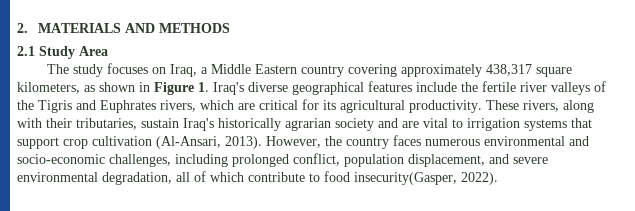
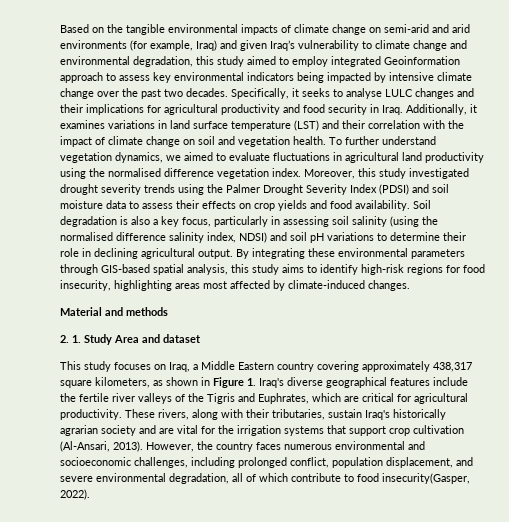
- 2. MATERIALS AND METHODS
- 2.1 Study Area
- The study focuses on Iraq, a Middle Eastern country covering approximately 438,317 square kilometers, as shown in Figure 1. Iraq's diverse geographical features include the fertile river valleys of the Tigris and Euphrates rivers, which are critical for its agricultural productivity.
+ Based on the tangible environmental impacts of climate change on semi-arid and arid environments (for example, Iraq) and given Iraq’s vulnerability to climate change and environmental degradation, this study aimed to employ integrated Geoinformation approach to assess key environmental indicators being impacted by intensive climate change over the past two decades. Specifically, it seeks to analyse LULC changes and their implications for agricultural productivity and food security in Iraq. Additionally, it examines variations in land surface temperature (LST) and their correlation with the impact of climate change on soil and vegetation health. To further understand vegetation dynamics, we aimed to evaluate fluctuations in agricultural land productivity using the normalised difference vegetation index. Moreover, this study investigated drought severity trends using the Palmer Drought Severity Index (PDSI) and soil moisture data to assess their effects on crop yields and food availability. Soil degradation is also a key focus, particularly in assessing soil salinity (using the normalised difference salinity index, NDSI) and soil pH variations to determine their role in declining agricultural output. By integrating these environmental parameters through GIS-based spatial analysis, this study aims to identify high-risk regions for food insecurity, highlighting areas most affected by climate-induced changes.
+ Material and methods
+ 2. 1. Study Area and dataset
+ This study focuses on Iraq, a Middle Eastern country covering approximately 438,317 square kilometers, as shown in Figure 1. Iraq's diverse geographical features include the fertile river valleys of the Tigris and Euphrates, which are critical for agricultural productivity.
- These rivers, along with their tributaries, sustain Iraq's historically agrarian society and are vital to irrigation systems that support crop cultivation (Al-Ansari, 2013).
+ These rivers, along with their tributaries, sustain Iraq's historically agrarian society and are vital for the irrigation systems that support crop cultivation (Al-Ansari, 2013).
- However, the country faces numerous environmental and socio-economic challenges, including prolonged conflict, population displacement, and severe environmental degradation, all of which contribute to food insecurity(Gasper, 2022).
+ However, the country faces numerous environmental and socioeconomic challenges, including prolonged conflict, population displacement, and severe environmental degradation, all of which contribute to food insecurity(Gasper, 2022).

